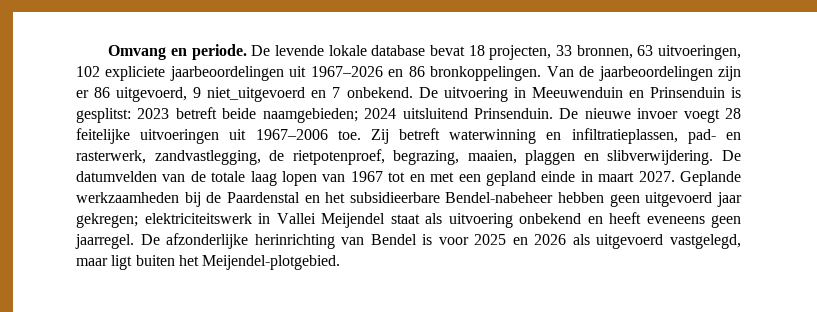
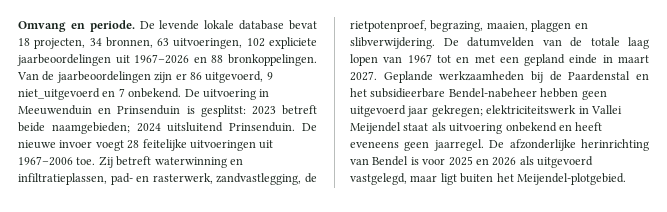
- De levende lokale database bevat 18 projecten, 33 bronnen, 63 uitvoeringen, 102 expliciete jaarbeoordelingen uit 1967–2026 en 86 bronkoppelingen.
+ De levende lokale database bevat 18 projecten, 34 bronnen, 63 uitvoeringen, 102 expliciete jaarbeoordelingen uit 1967–2026 en 88 bronkoppelingen.

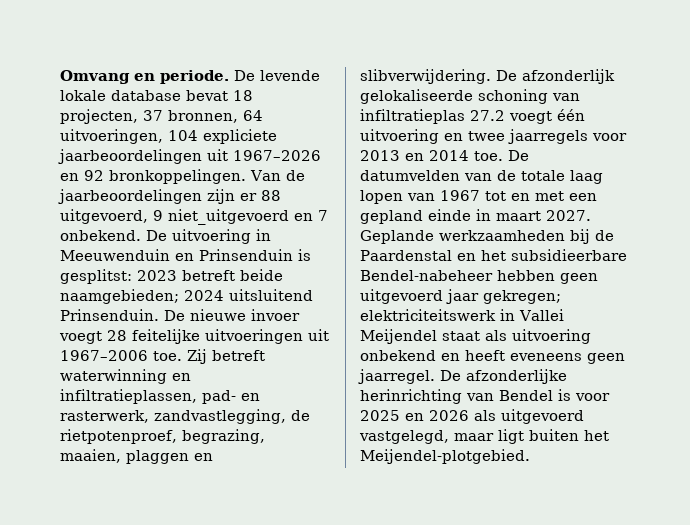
- De levende lokale database bevat 18 projecten, 34 bronnen, 63 uitvoeringen, 102 expliciete jaarbeoordelingen uit 1967–2026 en 88 bronkoppelingen.
+ De levende lokale database bevat 18 projecten, 37 bronnen, 64 uitvoeringen, 104 expliciete jaarbeoordelingen uit 1967–2026 en 92 bronkoppelingen.
- Van de jaarbeoordelingen zijn er 86 uitgevoerd, 9 niet_uitgevoerd en 7 onbekend.
+ Van de jaarbeoordelingen zijn er 88 uitgevoerd, 9 niet_uitgevoerd en 7 onbekend.
- De datumvelden van de totale laag lopen van 1967 tot en met een gepland einde in maart 2027.
+ De afzonderlijk gelokaliseerde schoning van infiltratieplas 27.2 voegt één uitvoering en twee jaarregels voor 2013 en 2014 toe. De datumvelden van de totale laag lopen van 1967 tot en met een gepland einde in maart 2027.

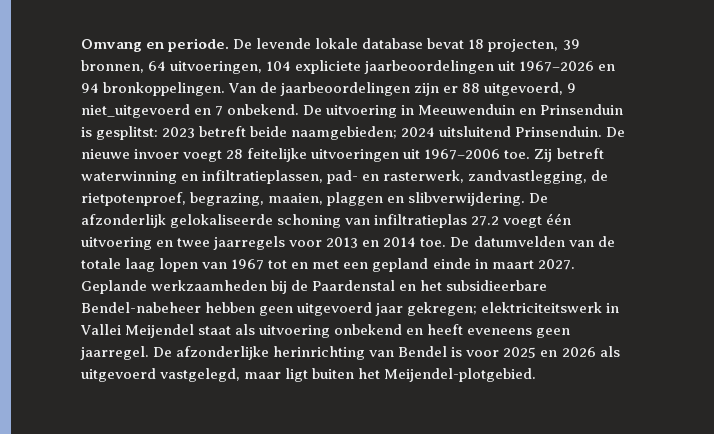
- De levende lokale database bevat 18 projecten, 37 bronnen, 64 uitvoeringen, 104 expliciete jaarbeoordelingen uit 1967–2026 en 92 bronkoppelingen.
+ De levende lokale database bevat 18 projecten, 39 bronnen, 64 uitvoeringen, 104 expliciete jaarbeoordelingen uit 1967–2026 en 94 bronkoppelingen.

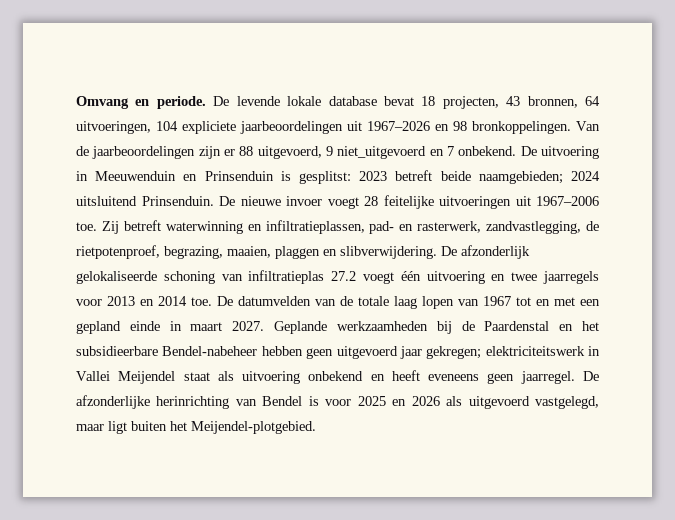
- De levende lokale database bevat 18 projecten, 39 bronnen, 64 uitvoeringen, 104 expliciete jaarbeoordelingen uit 1967–2026 en 94 bronkoppelingen.
+ De levende lokale database bevat 18 projecten, 43 bronnen, 64 uitvoeringen, 104 expliciete jaarbeoordelingen uit 1967–2026 en 98 bronkoppelingen.

